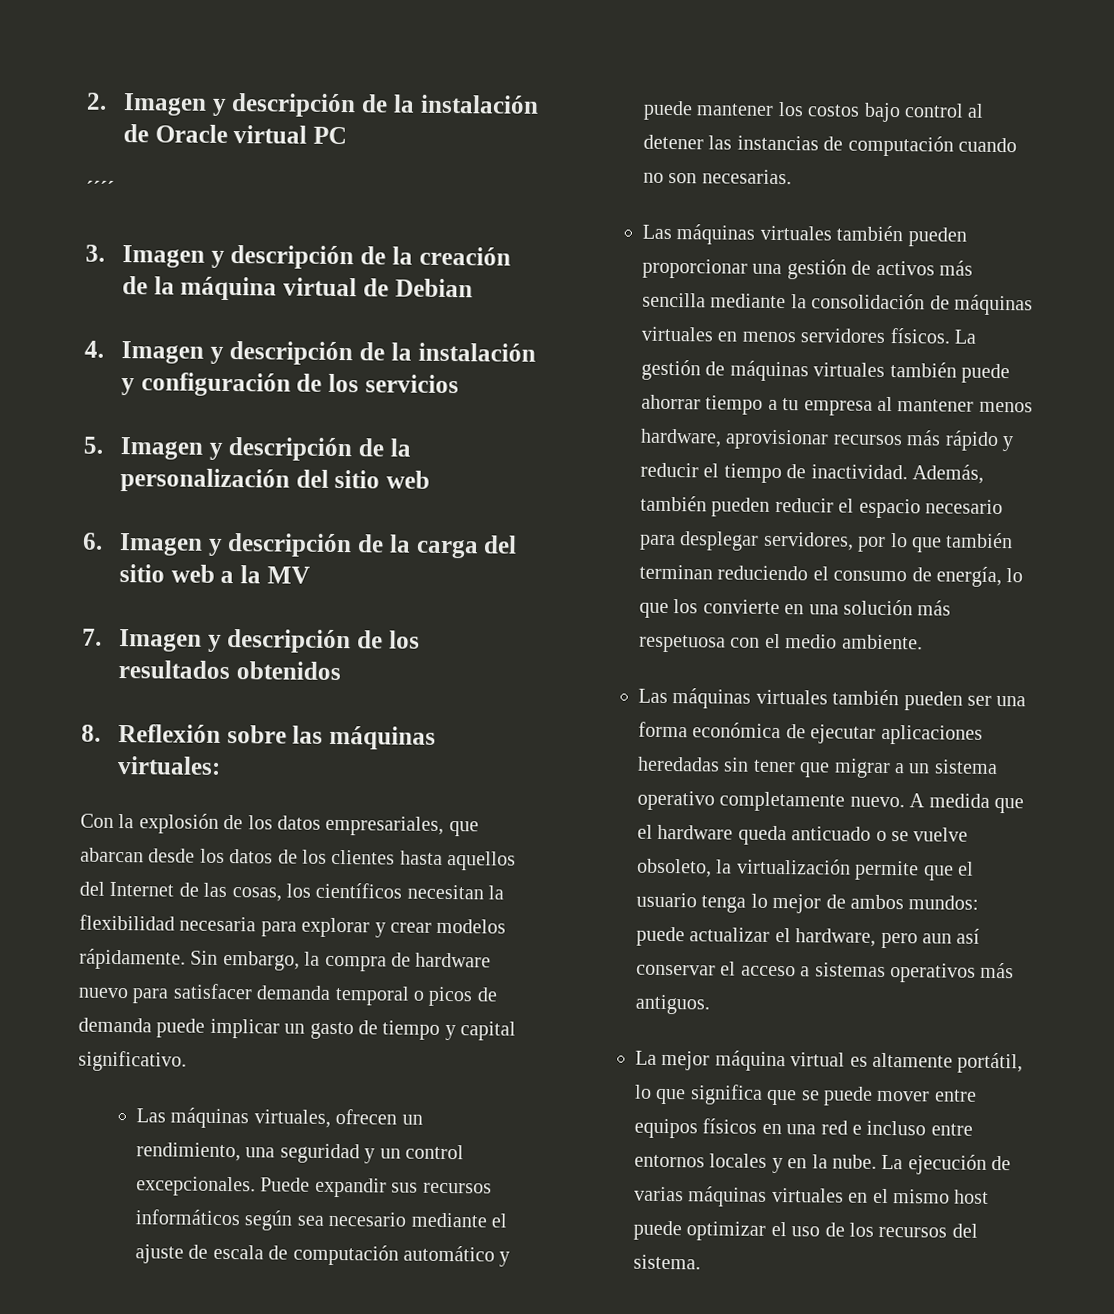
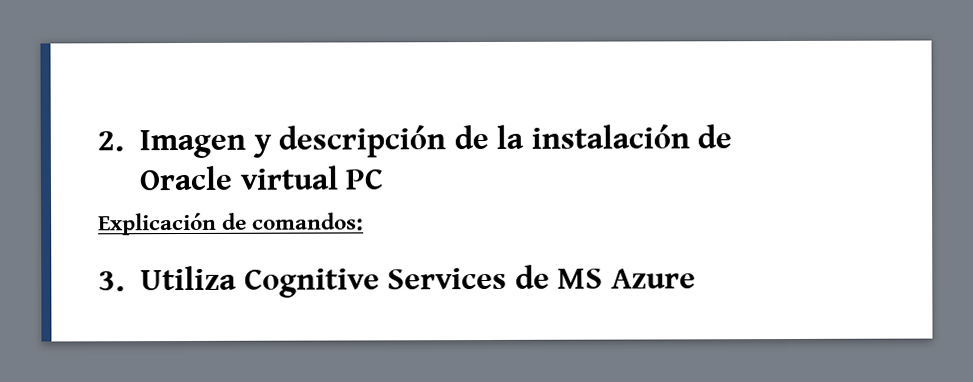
- ´´´´
- 3. Imagen y descripción de la creación de la máquina virtual de Debian
- 4. Imagen y descripción de la instalación y configuración de los servicios
- 5. Imagen y descripción de la personalización del sitio web
- 6. Imagen y descripción de la carga del sitio web a la MV
- 7. Imagen y descripción de los resultados obtenidos
- 8. Reflexión sobre las máquinas virtuales:
- Con la explosión de los datos empresariales, que abarcan desde los datos de los clientes hasta aquellos del Internet de las cosas, los científicos necesitan la flexibilidad necesaria para explorar y crear modelos rápidamente. Sin embargo, la compra de hardware nuevo para satisfacer demanda temporal o picos de demanda puede implicar un gasto de tiempo y capital significativo.
- Las máquinas virtuales, ofrecen un rendimiento, una seguridad y un control excepcionales. Puede expandir sus recursos informáticos según sea necesario mediante el ajuste de escala de computación automático y puede mantener los costos bajo control al detener las instancias de computación cuando no son necesarias.
- Las máquinas virtuales también pueden proporcionar una gestión de activos más sencilla mediante la consolidación de máquinas virtuales en menos servidores físicos. La gestión de máquinas virtuales también puede ahorrar tiempo a tu empresa al mantener menos hardware, aprovisionar recursos más rápido y reducir el tiempo de inactividad. Además, también pueden reducir el espacio necesario para desplegar servidores, por lo que también terminan reduciendo el consumo de energía, lo que los convierte en una solución más respetuosa con el medio ambiente.
- Las máquinas virtuales también pueden ser una forma económica de ejecutar aplicaciones heredadas sin tener que migrar a un sistema operativo completamente nuevo. A medida que el hardware queda anticuado o se vuelve obsoleto, la virtualización permite que el usuario tenga lo mejor de ambos mundos: puede actualizar el hardware, pero aun así conservar el acceso a sistemas operativos más antiguos.
- La mejor máquina virtual es altamente portátil, lo que significa que se puede mover entre equipos físicos en una red e incluso entre entornos locales y en la nube. La ejecución de varias máquinas virtuales en el mismo host puede optimizar el uso de los recursos del sistema.
+ Explicación de comandos:
+ 3. Utiliza Cognitive Services de MS Azure

